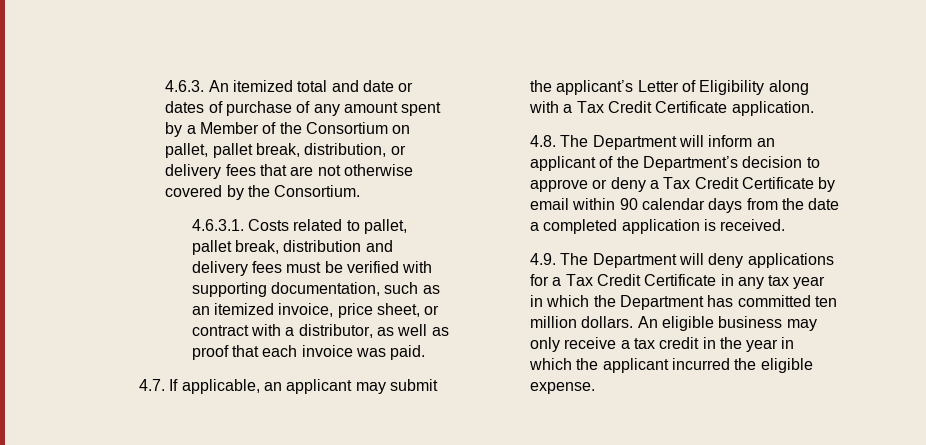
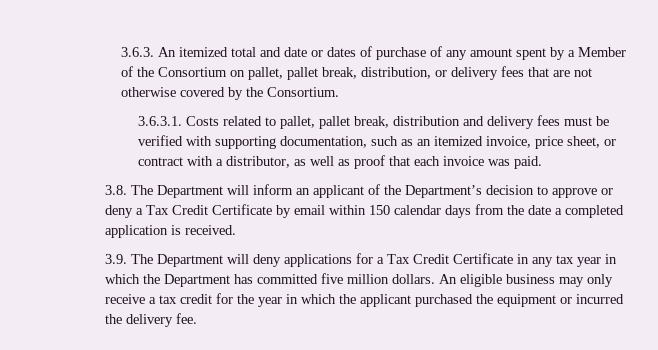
- 4.6.3. An itemized total and date or dates of purchase of any amount spent by a Member of the Consortium on pallet, pallet break, distribution, or delivery fees that are not otherwise covered by the Consortium.
+ 3.6.3. An itemized total and date or dates of purchase of any amount spent by a Member of the Consortium on pallet, pallet break, distribution, or delivery fees that are not otherwise covered by the Consortium.
- 4.6.3.1. Costs related to pallet, pallet break, distribution and delivery fees must be verified with supporting documentation, such as an itemized invoice, price sheet, or contract with a distributor, as well as proof that each invoice was paid.
+ 3.6.3.1. Costs related to pallet, pallet break, distribution and delivery fees must be verified with supporting documentation, such as an itemized invoice, price sheet, or contract with a distributor, as well as proof that each invoice was paid.
- 4.7. If applicable, an applicant may submit the applicant’s Letter of Eligibility along with a Tax Credit Certificate application.
- 4.8. The Department will inform an applicant of the Department’s decision to approve or deny a Tax Credit Certificate by email within 90 calendar days from the date a completed application is received.
+ 3.8. The Department will inform an applicant of the Department’s decision to approve or deny a Tax Credit Certificate by email within 150 calendar days from the date a completed application is received.
- 4.9. The Department will deny applications for a Tax Credit Certificate in any tax year in which the Department has committed ten million dollars.
+ 3.9. The Department will deny applications for a Tax Credit Certificate in any tax year in which the Department has committed five million dollars.
- An eligible business may only receive a tax credit in the year in which the applicant incurred the eligible expense.
+ An eligible business may only receive a tax credit for the year in which the applicant purchased the equipment or incurred the delivery fee.

